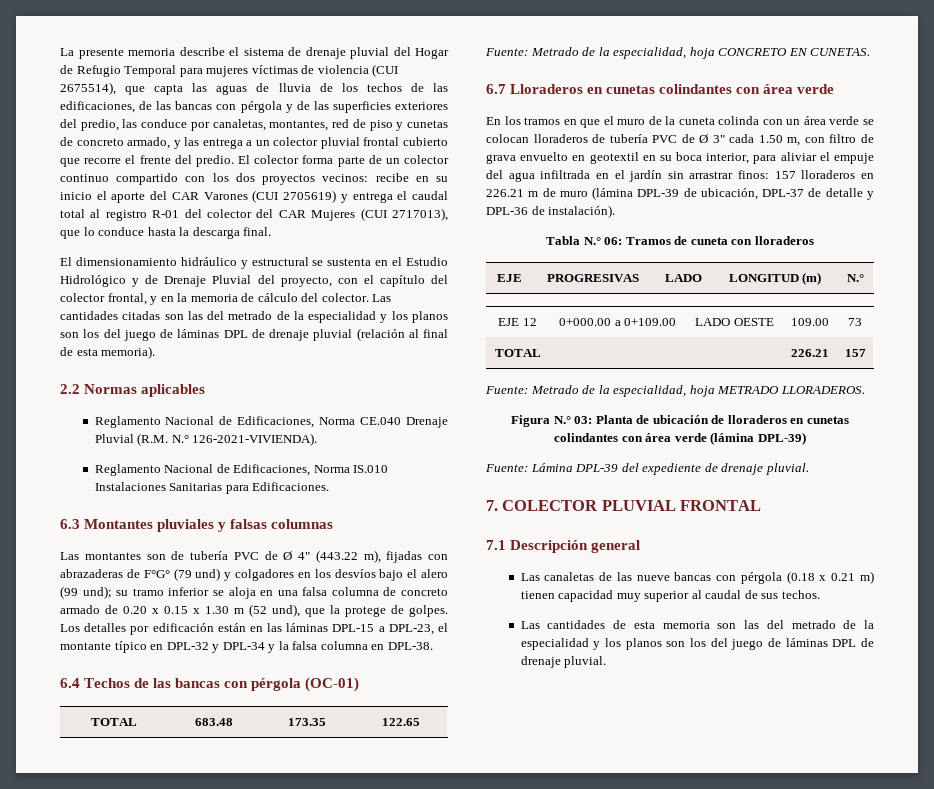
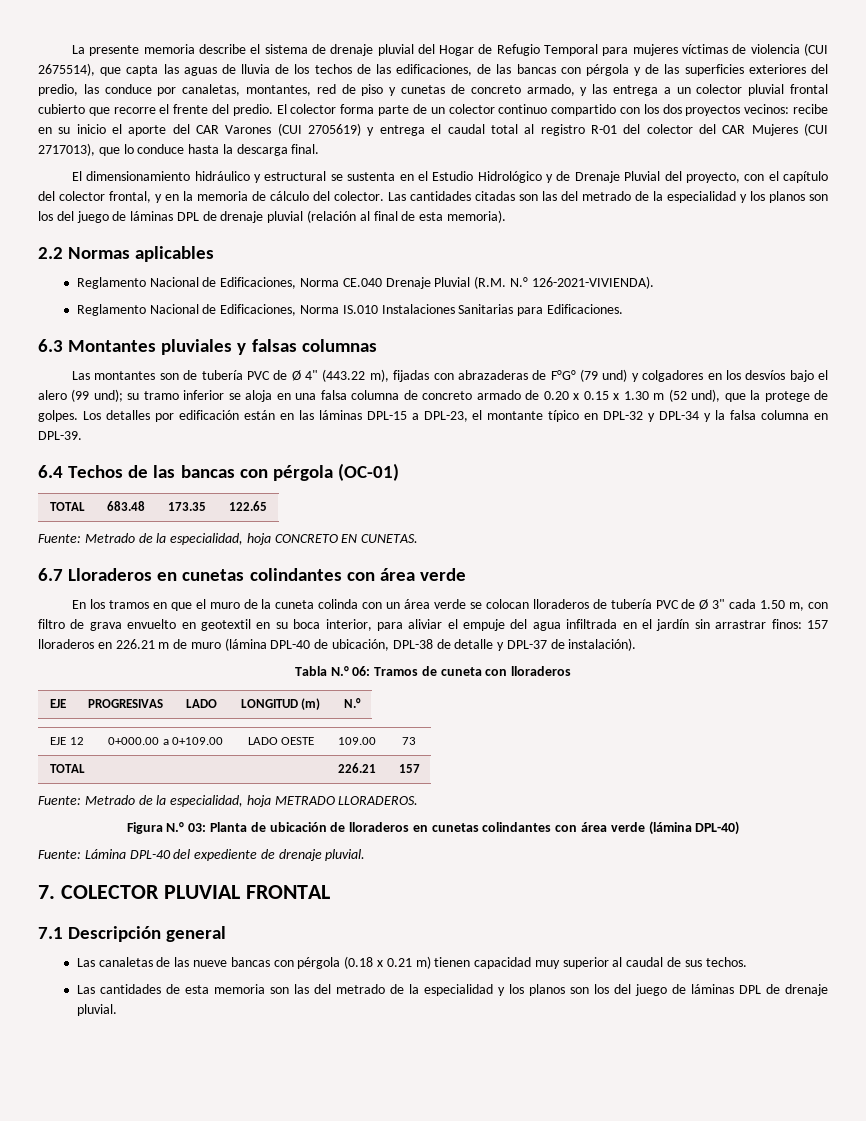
- Los detalles por edificación están en las láminas DPL-15 a DPL-23, el montante típico en DPL-32 y DPL-34 y la falsa columna en DPL-38.
+ Los detalles por edificación están en las láminas DPL-15 a DPL-23, el montante típico en DPL-32 y DPL-34 y la falsa columna en DPL-39.
- 157 lloraderos en 226.21 m de muro (lámina DPL-39 de ubicación, DPL-37 de detalle y DPL-36 de instalación).
+ 157 lloraderos en 226.21 m de muro (lámina DPL-40 de ubicación, DPL-38 de detalle y DPL-37 de instalación).
- Figura N.° 03: Planta de ubicación de lloraderos en cunetas colindantes con área verde (lámina DPL-39)
+ Figura N.° 03: Planta de ubicación de lloraderos en cunetas colindantes con área verde (lámina DPL-40)
- Fuente: Lámina DPL-39 del expediente de drenaje pluvial.
+ Fuente: Lámina DPL-40 del expediente de drenaje pluvial.

